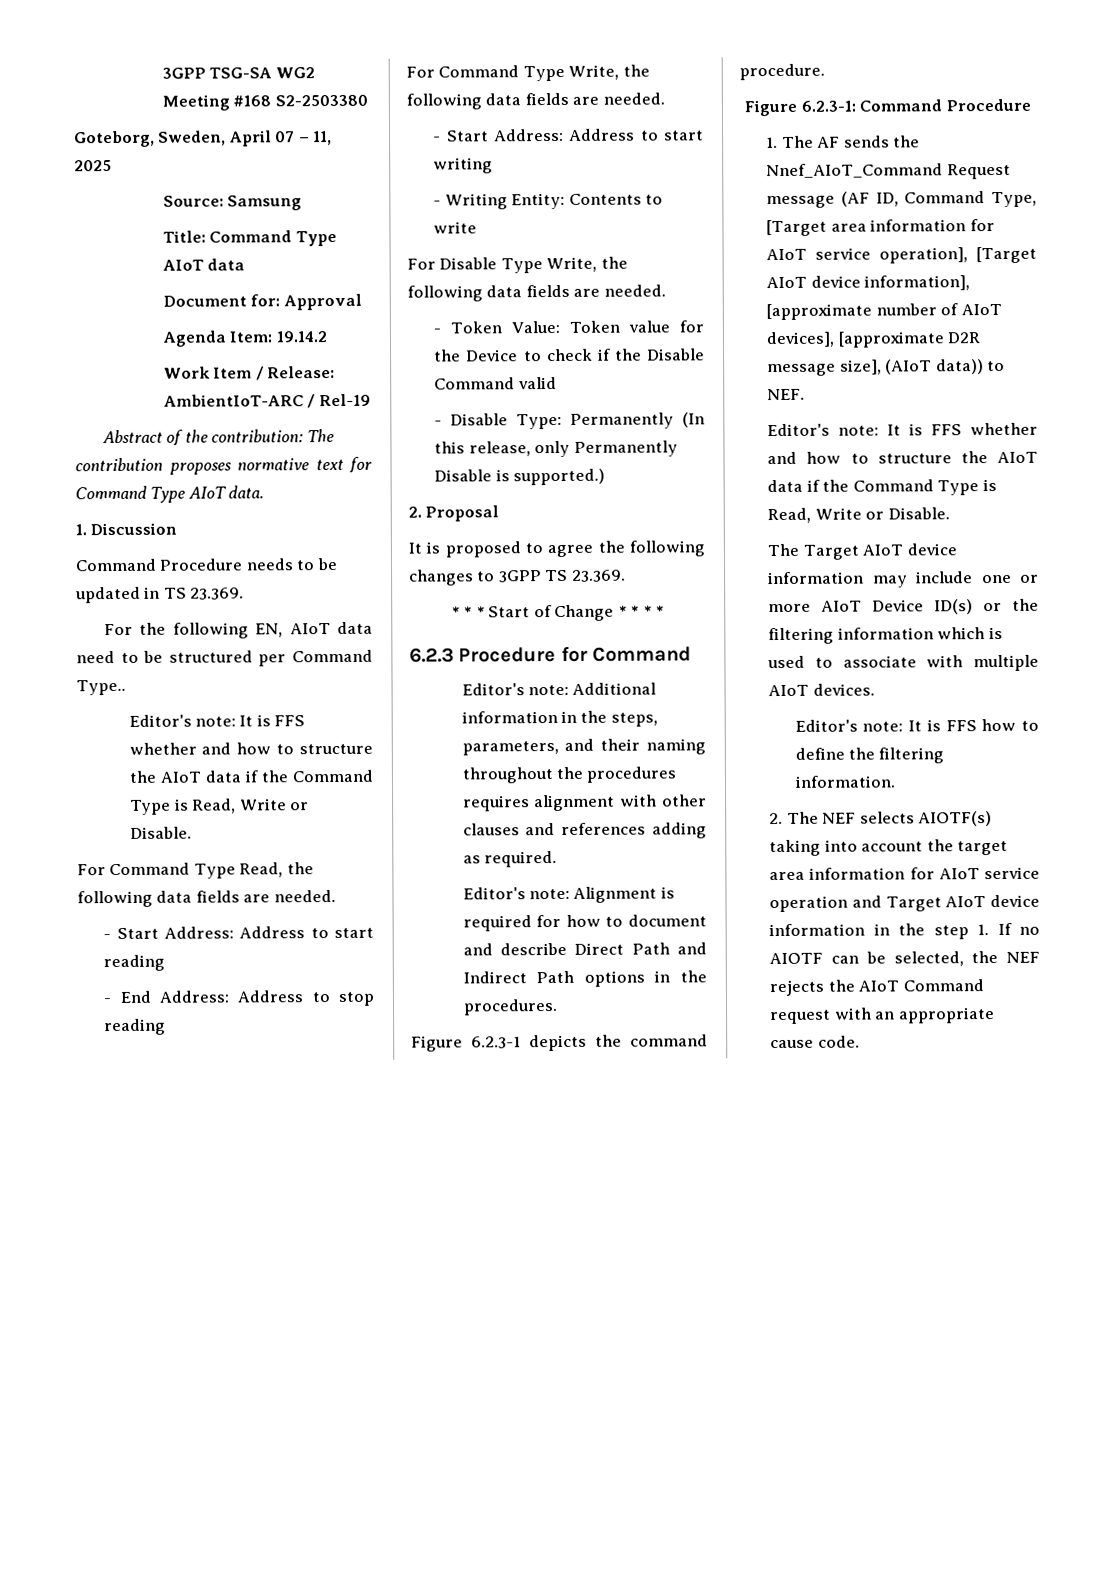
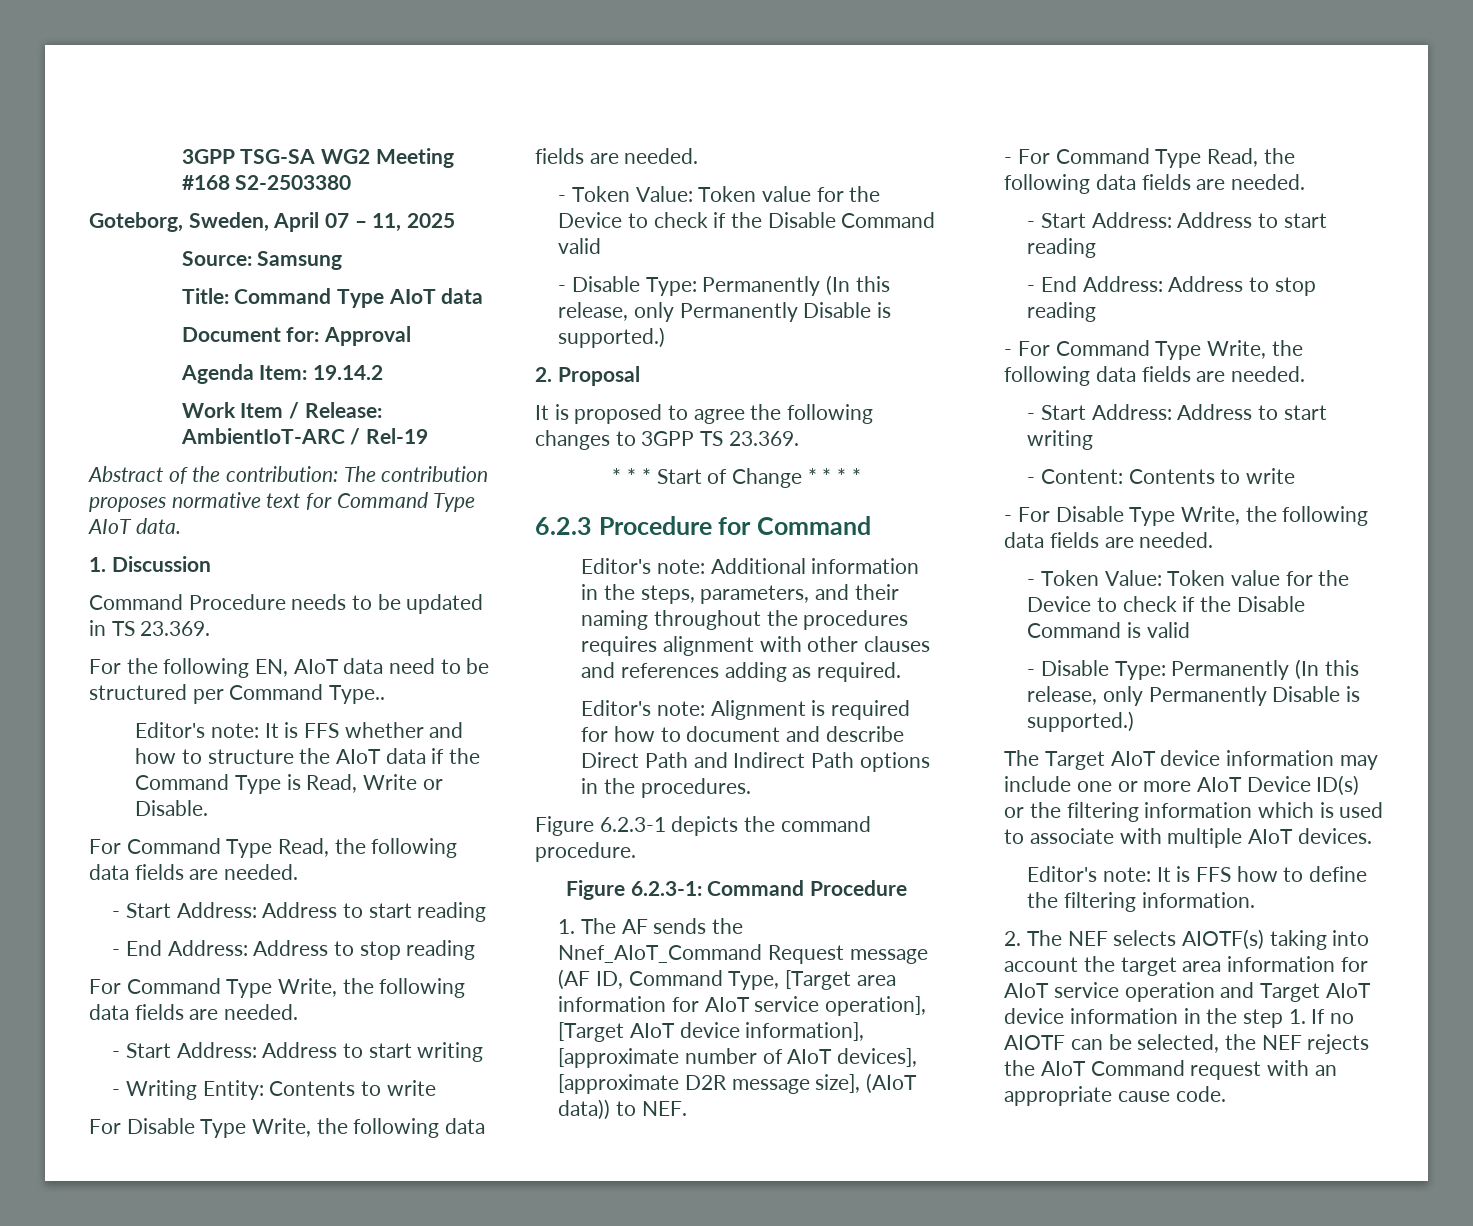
  1. The AF sends the Nnef_AIoT_Command Request message (AF ID, Command Type, [Target area information for AIoT service operation], [Target AIoT device information], [approximate number of AIoT devices], [approximate D2R message size], (AIoT data)) to NEF.
- Editor's note: It is FFS whether and how to structure the AIoT data if the Command Type is Read, Write or Disable.
+ - For Command Type Read, the following data fields are needed.
+ - Start Address: Address to start reading
+ - End Address: Address to stop reading
+ - For Command Type Write, the following data fields are needed.
+ - Start Address: Address to start writing
+ - Content: Contents to write
+ - For Disable Type Write, the following data fields are needed.
+ - Token Value: Token value for the Device to check if the Disable Command is valid
+ - Disable Type: Permanently (In this release, only Permanently Disable is supported.)

